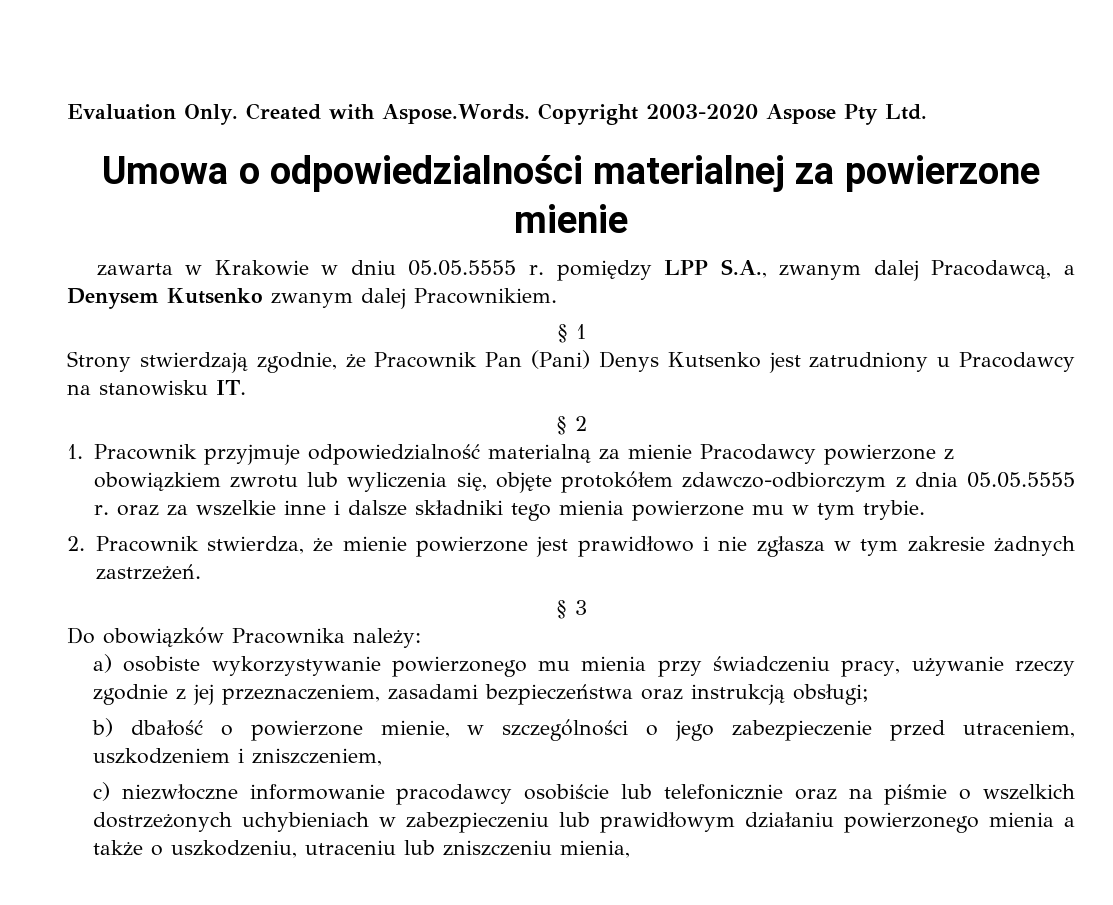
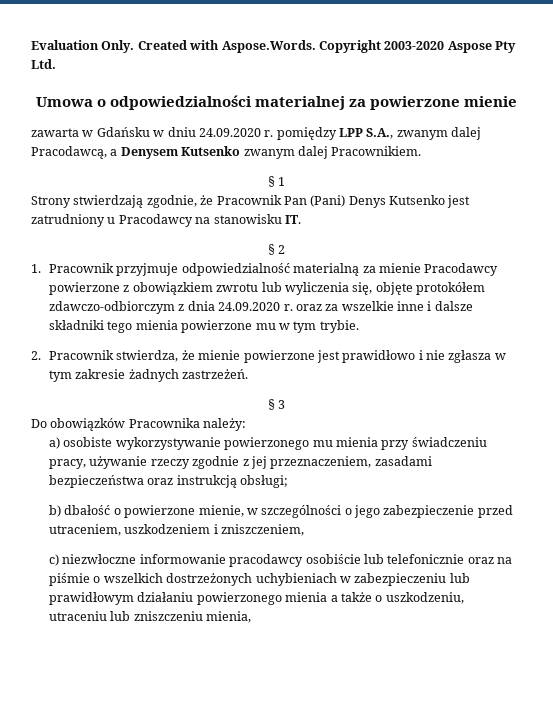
- zawarta w Krakowie w dniu 05.05.5555 r. pomiędzy LPP S.A., zwanym dalej Pracodawcą, a Denysem Kutsenko zwanym dalej Pracownikiem.
+ zawarta w Gdańsku w dniu 24.09.2020 r. pomiędzy LPP S.A., zwanym dalej Pracodawcą, a Denysem Kutsenko zwanym dalej Pracownikiem.
- 1. Pracownik przyjmuje odpowiedzialność materialną za mienie Pracodawcy powierzone z obowiązkiem zwrotu lub wyliczenia się, objęte protokółem zdawczo-odbiorczym z dnia 05.05.5555 r. oraz za wszelkie inne i dalsze składniki tego mienia powierzone mu w tym trybie.
+ 1. Pracownik przyjmuje odpowiedzialność materialną za mienie Pracodawcy powierzone z obowiązkiem zwrotu lub wyliczenia się, objęte protokółem zdawczo-odbiorczym z dnia 24.09.2020 r. oraz za wszelkie inne i dalsze składniki tego mienia powierzone mu w tym trybie.

